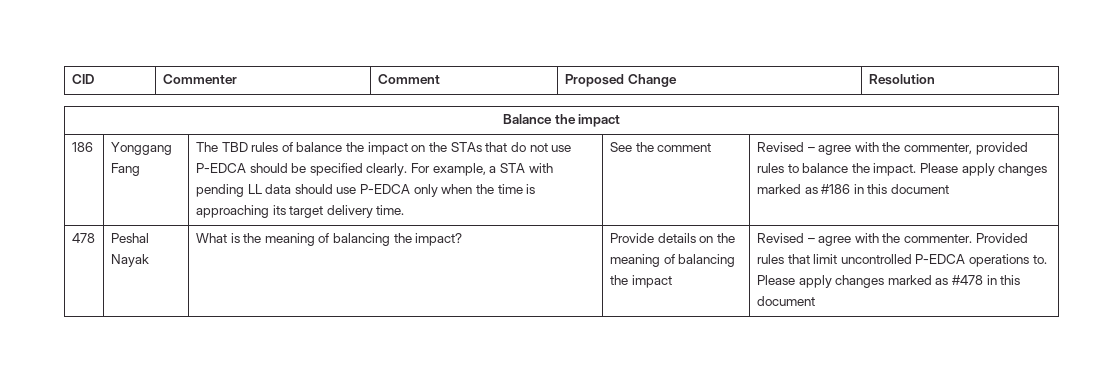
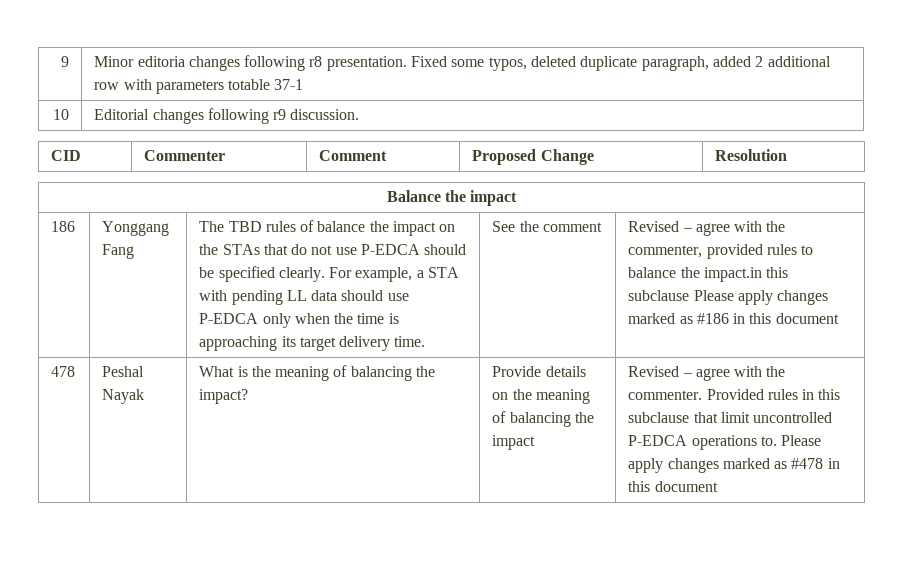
+ 9 | Minor editoria changes following r8 presentation. Fixed some typos, deleted duplicate paragraph, added 2 additional row with parameters totable 37-1
+ 10 | Editorial changes following r9 discussion.
- Revised – agree with the commenter, provided rules to balance the impact. Please apply changes marked as #186 in this document
+ Revised – agree with the commenter, provided rules to balance the impact.in this subclause Please apply changes marked as #186 in this document
- Provided rules that limit uncontrolled P-EDCA operations to.
+ Provided rules in this subclause that limit uncontrolled P-EDCA operations to.

